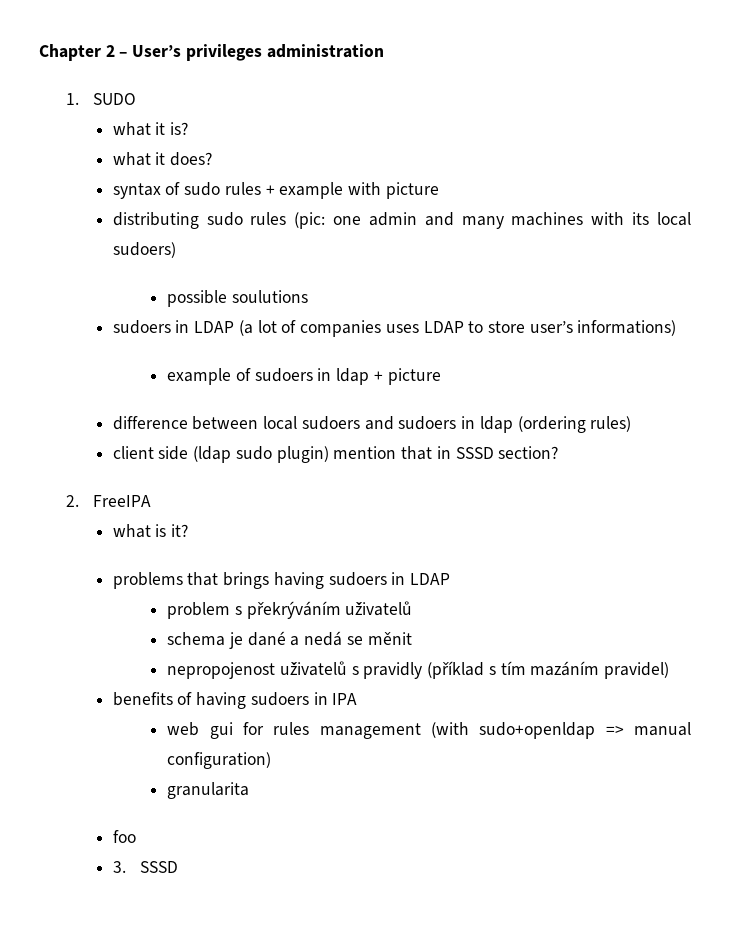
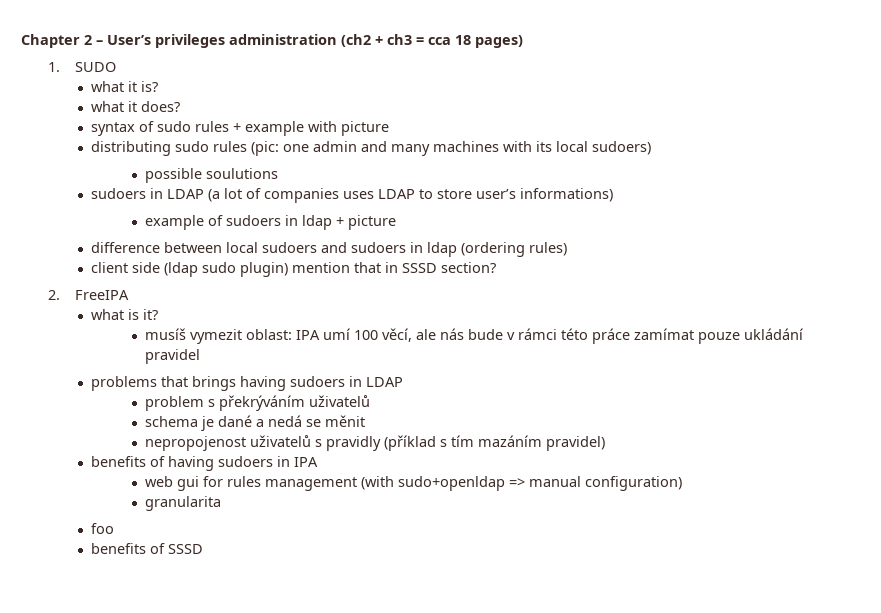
- Chapter 2 – User’s privileges administration
+ Chapter 2 – User’s privileges administration (ch2 + ch3 = cca 18 pages)
+ musíš vymezit oblast: IPA umí 100 věcí, ale nás bude v rámci této práce zamímat pouze ukládání pravidel
- 3. SSSD
+ benefits of SSSD

